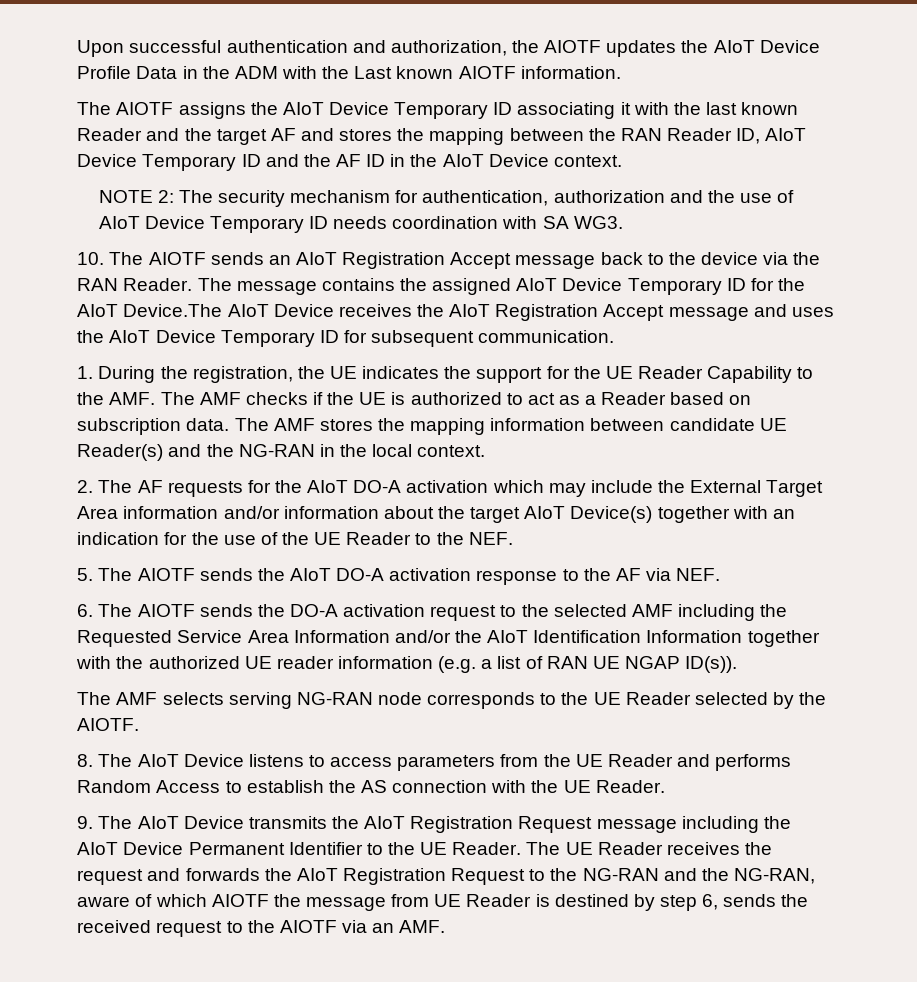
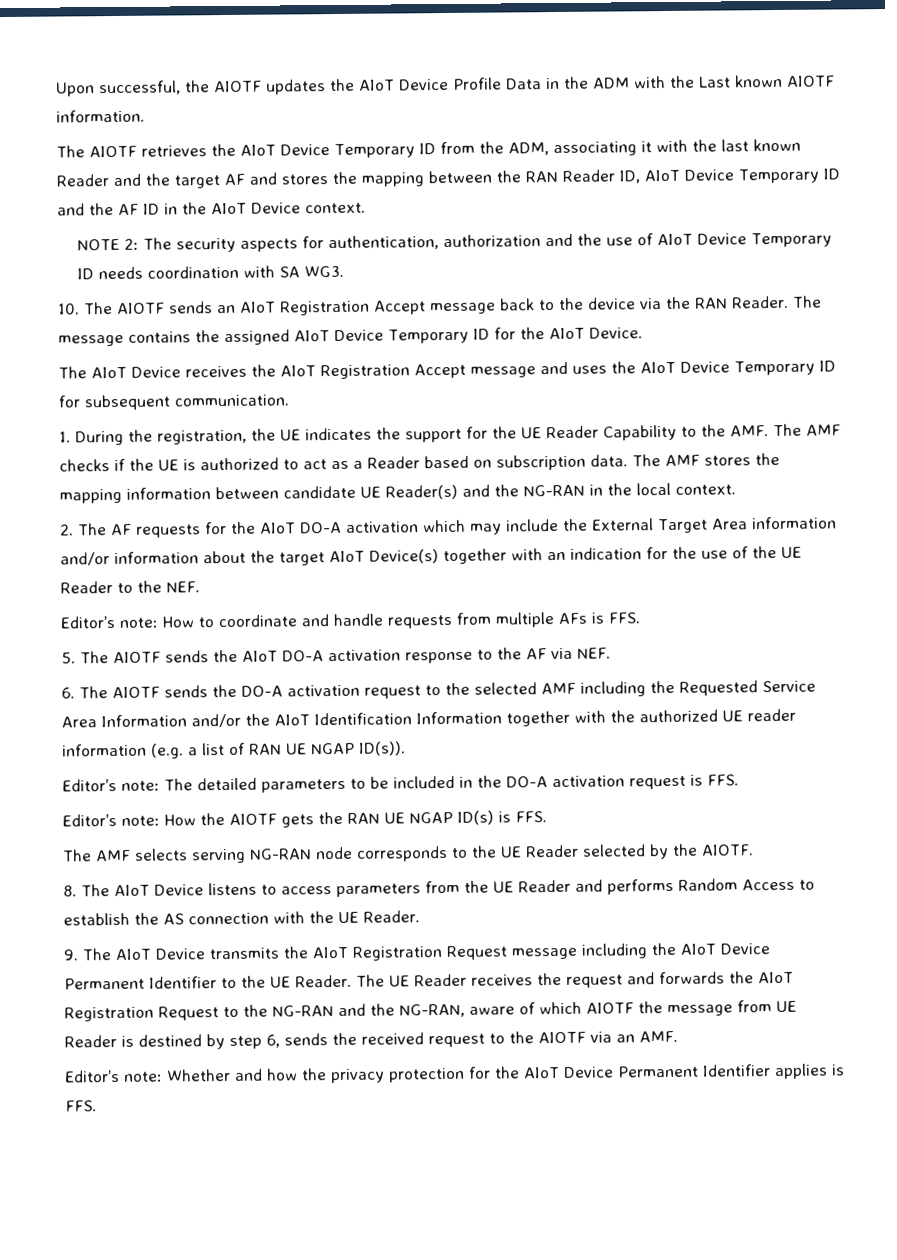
- Upon successful authentication and authorization, the AIOTF updates the AIoT Device Profile Data in the ADM with the Last known AIOTF information.
+ Upon successful, the AIOTF updates the AIoT Device Profile Data in the ADM with the Last known AIOTF information.
- The AIOTF assigns the AIoT Device Temporary ID associating it with the last known Reader and the target AF and stores the mapping between the RAN Reader ID, AIoT Device Temporary ID and the AF ID in the AIoT Device context.
+ The AIOTF retrieves the AIoT Device Temporary ID from the ADM, associating it with the last known Reader and the target AF and stores the mapping between the RAN Reader ID, AIoT Device Temporary ID and the AF ID in the AIoT Device context.
- NOTE 2: The security mechanism for authentication, authorization and the use of AIoT Device Temporary ID needs coordination with SA WG3.
+ NOTE 2: The security aspects for authentication, authorization and the use of AIoT Device Temporary ID needs coordination with SA WG3.
- The message contains the assigned AIoT Device Temporary ID for the AIoT Device.The AIoT Device receives the AIoT Registration Accept message and uses the AIoT Device Temporary ID for subsequent communication.
+ The message contains the assigned AIoT Device Temporary ID for the AIoT Device.
+ The AIoT Device receives the AIoT Registration Accept message and uses the AIoT Device Temporary ID for subsequent communication.
+ Editor’s note: How to coordinate and handle requests from multiple AFs is FFS.
+ Editor’s note: The detailed parameters to be included in the DO-A activation request is FFS.
+ Editor’s note: How the AIOTF gets the RAN UE NGAP ID(s) is FFS.
+ Editor’s note: Whether and how the privacy protection for the AIoT Device Permanent Identifier applies is FFS.

